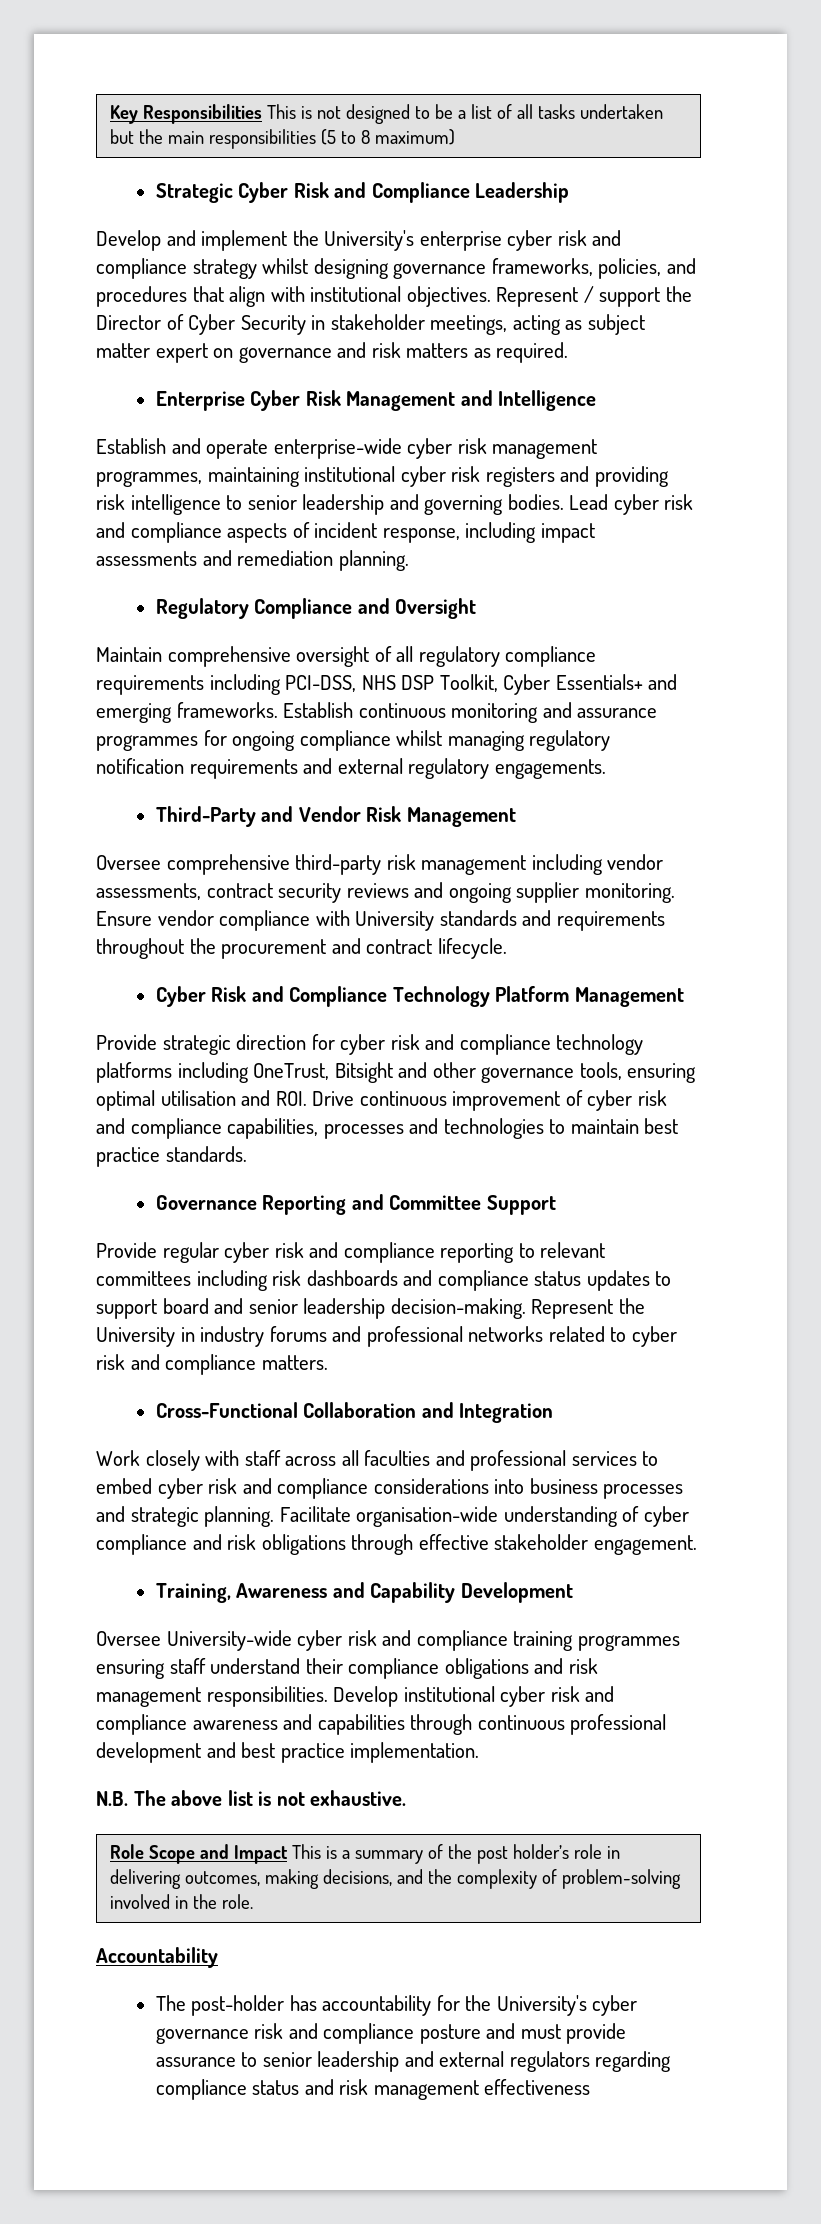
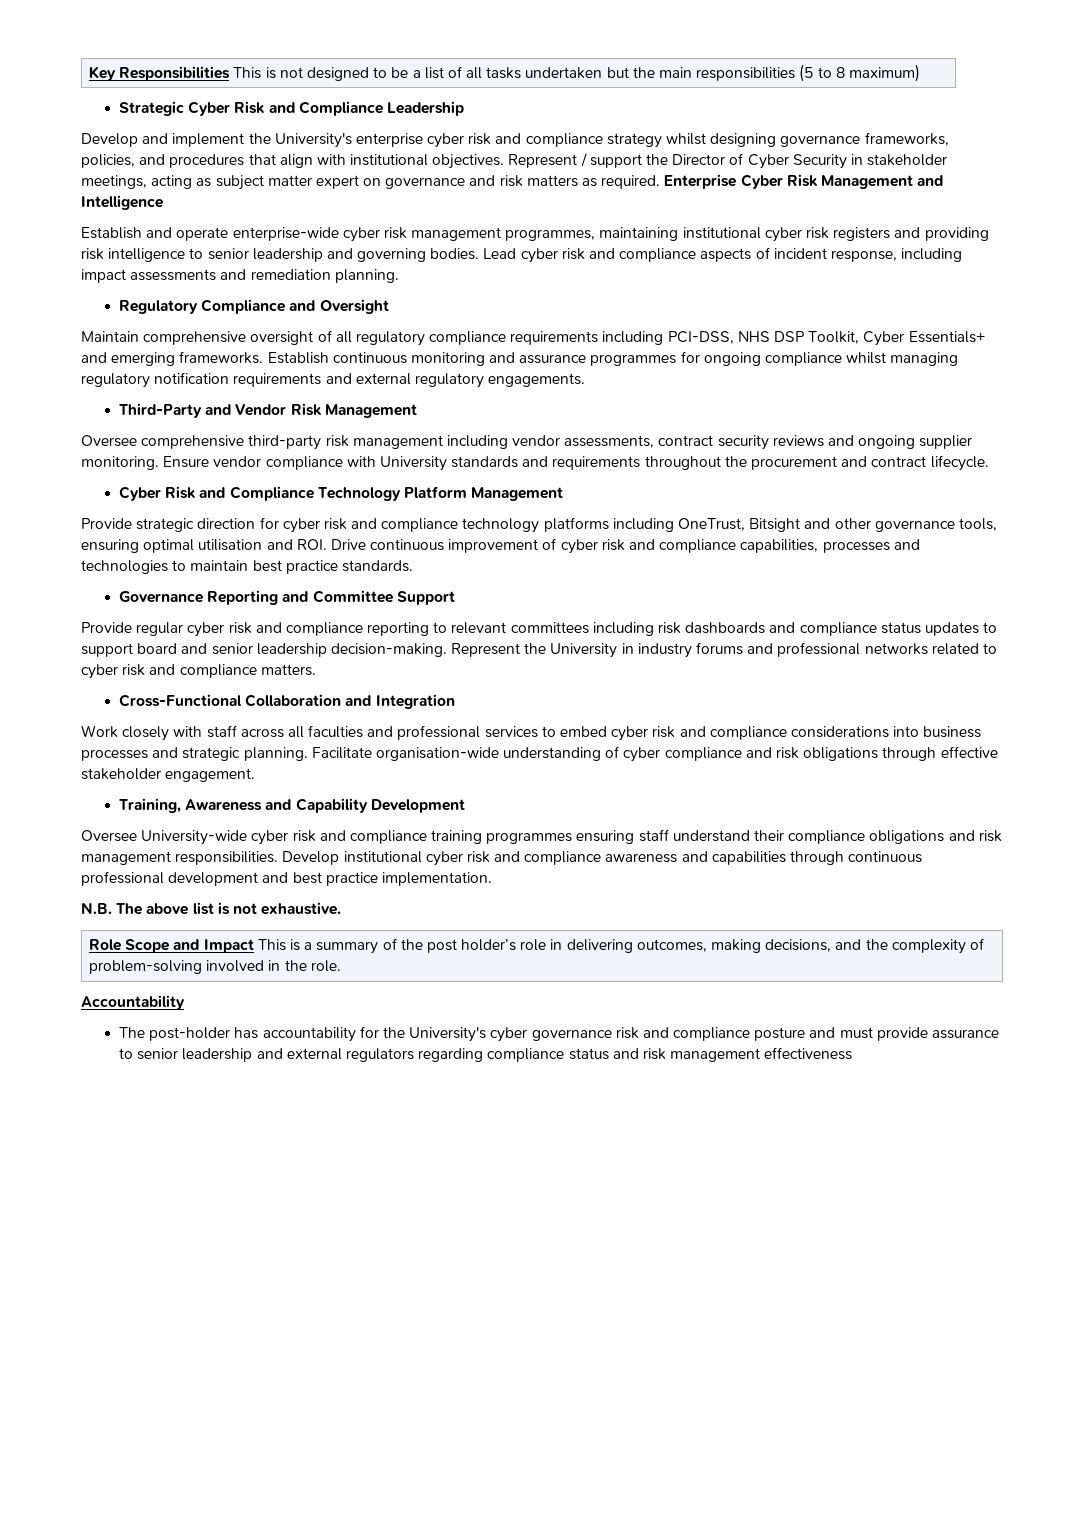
- Represent / support the Director of Cyber Security in stakeholder meetings, acting as subject matter expert on governance and risk matters as required.
- Enterprise Cyber Risk Management and Intelligence
+ Represent / support the Director of Cyber Security in stakeholder meetings, acting as subject matter expert on governance and risk matters as required. Enterprise Cyber Risk Management and Intelligence

